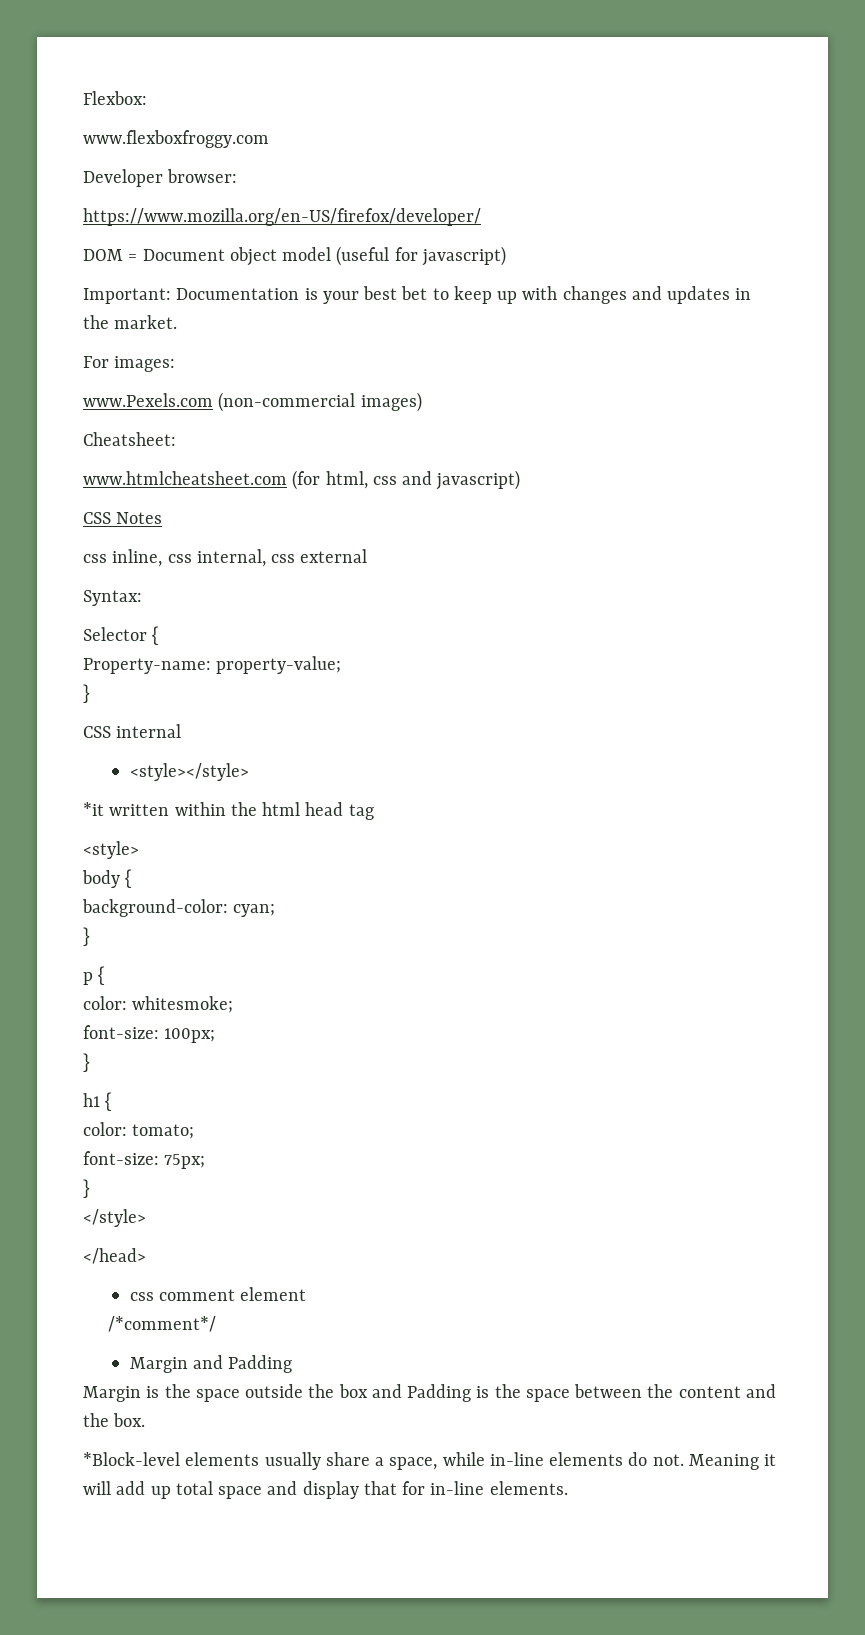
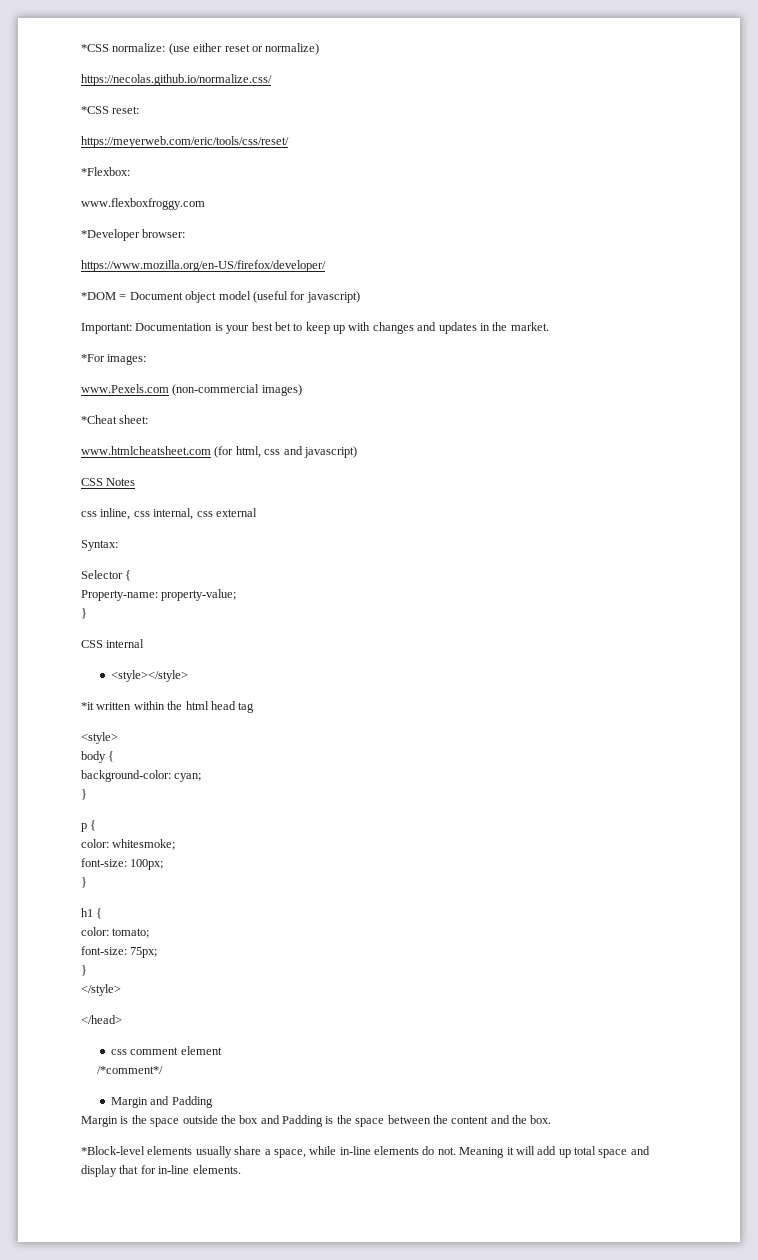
- Flexbox:
+ *CSS normalize: (use either reset or normalize)
+ https://necolas.github.io/normalize.css/
+ *CSS reset:
+ https://meyerweb.com/eric/tools/css/reset/
+ *Flexbox:
- Developer browser:
+ *Developer browser:
- DOM = Document object model (useful for javascript)
+ *DOM = Document object model (useful for javascript)
- For images:
+ *For images:
- Cheatsheet:
+ *Cheat sheet:

